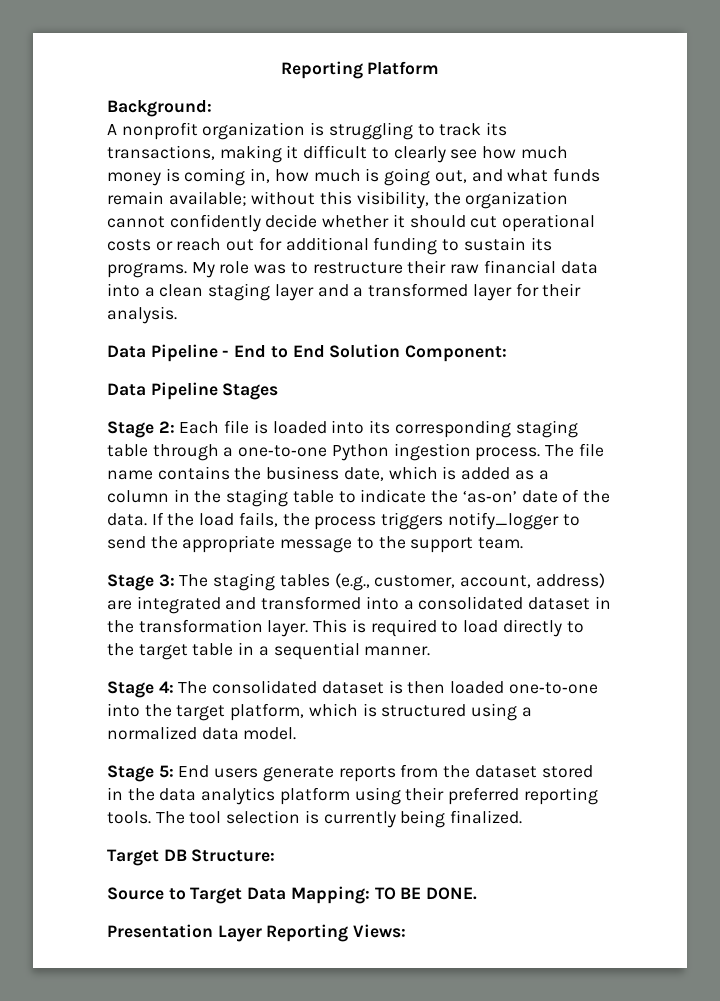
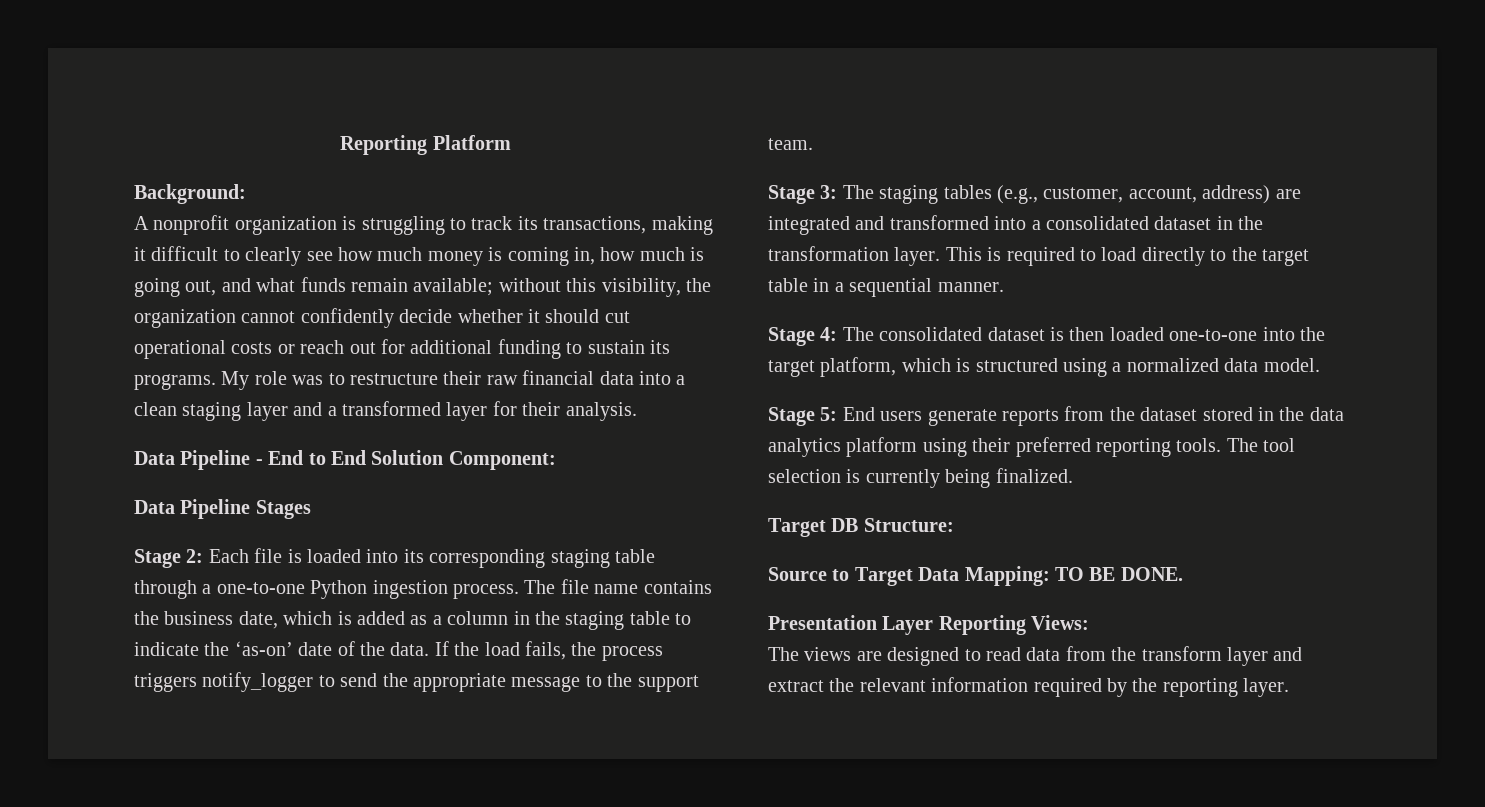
+ The views are designed to read data from the transform layer and extract the relevant information required by the reporting layer.

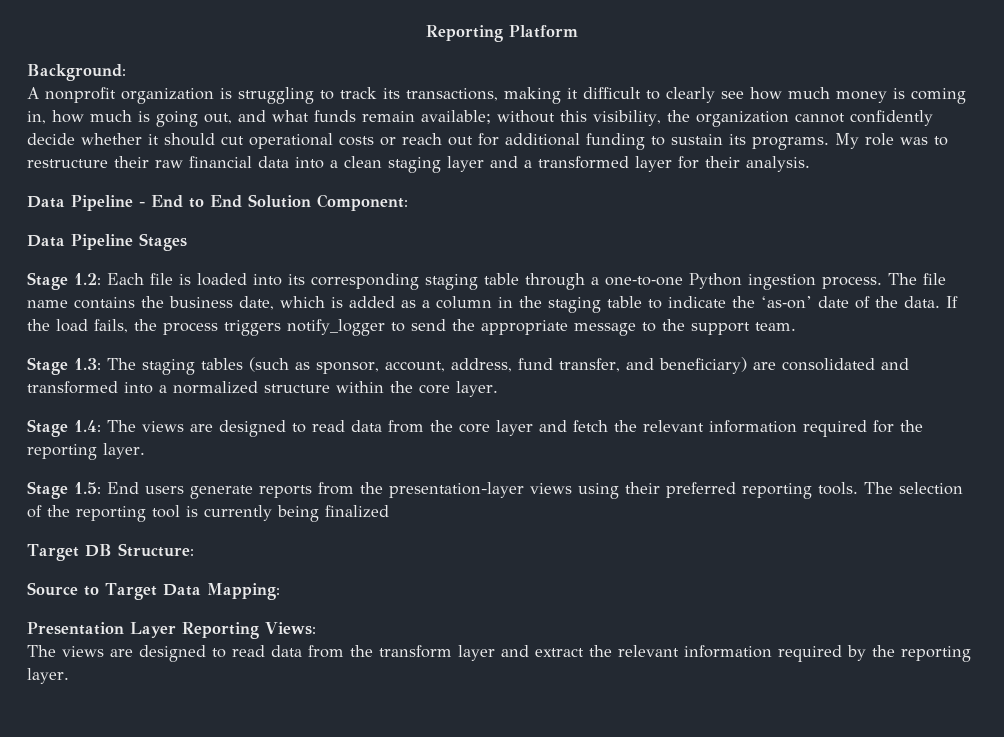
- Stage 2: Each file is loaded into its corresponding staging table through a one‑to‑one Python ingestion process.
+ Stage 1.2: Each file is loaded into its corresponding staging table through a one‑to‑one Python ingestion process.
- Stage 3: The staging tables (e.g., customer, account, address) are integrated and transformed into a consolidated dataset in the transformation layer. This is required to load directly to the target table in a sequential manner.
- Stage 4: The consolidated dataset is then loaded one‑to‑one into the target platform, which is structured using a normalized data model.
- Stage 5: End users generate reports from the dataset stored in the data analytics platform using their preferred reporting tools.
+ Stage 1.3: The staging tables (such as sponsor, account, address, fund transfer, and beneficiary) are consolidated and transformed into a normalized structure within the core layer.
+ Stage 1.4: The views are designed to read data from the core layer and fetch the relevant information required for the reporting layer.
+ Stage 1.5: End users generate reports from the presentation-layer views using their preferred reporting tools.
- The tool selection is currently being finalized.
+ The selection of the reporting tool is currently being finalized
- Source to Target Data Mapping: TO BE DONE.
+ Source to Target Data Mapping:

